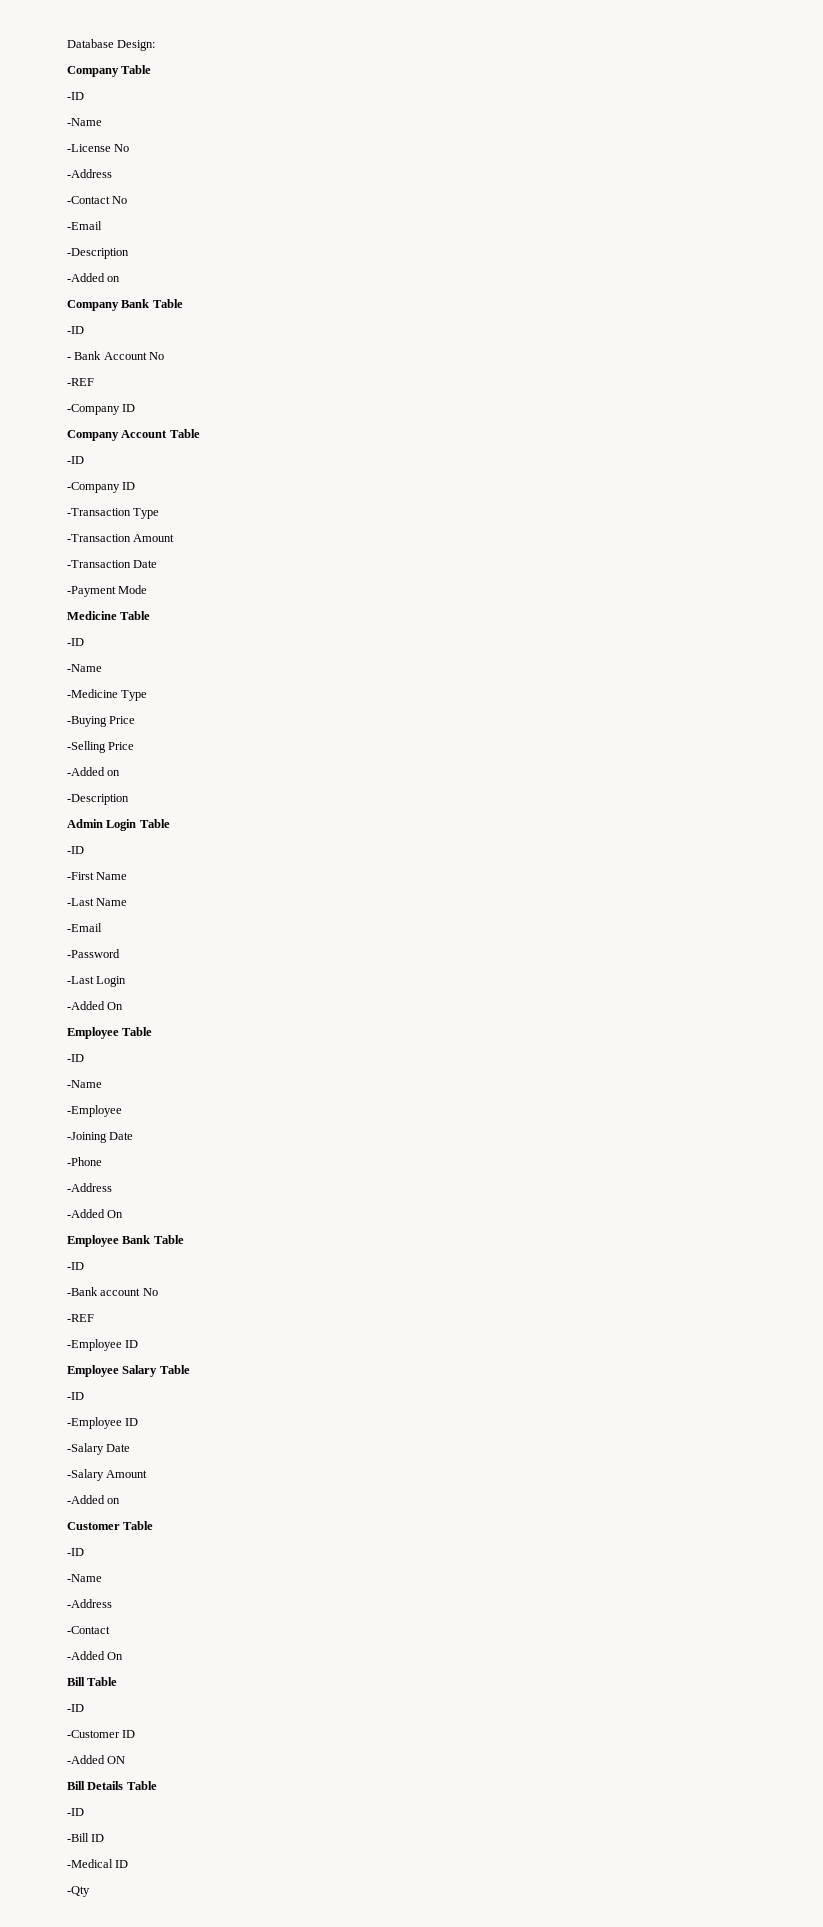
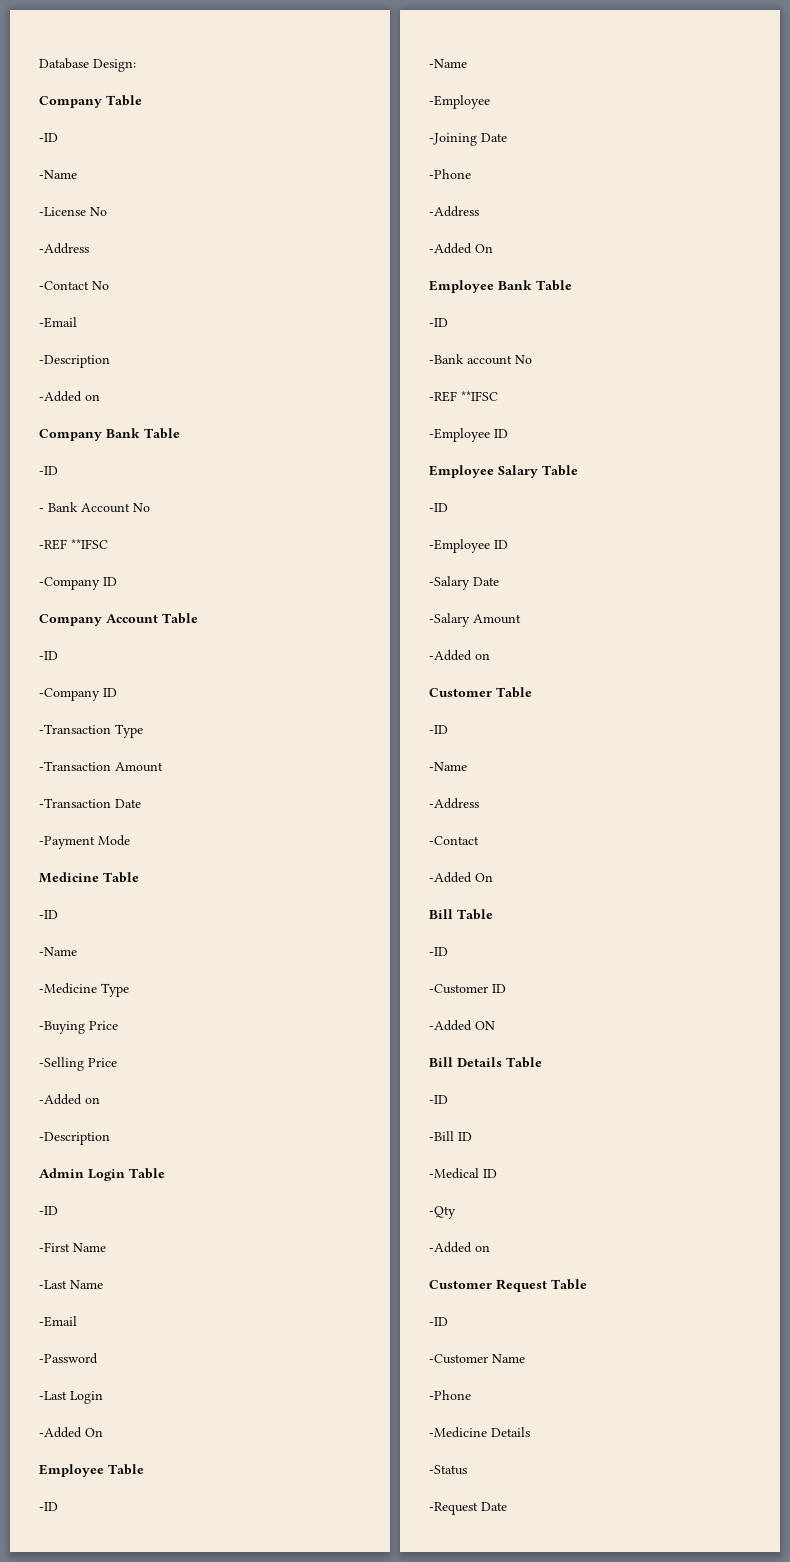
  - Bank Account No
- -REF
+ -REF **IFSC
  -Bank account No
- -REF
+ -REF **IFSC
  -Qty
+ -Added on
+ Customer Request Table
+ -ID
+ -Customer Name
+ -Phone
+ -Medicine Details
+ -Status
+ -Request Date

